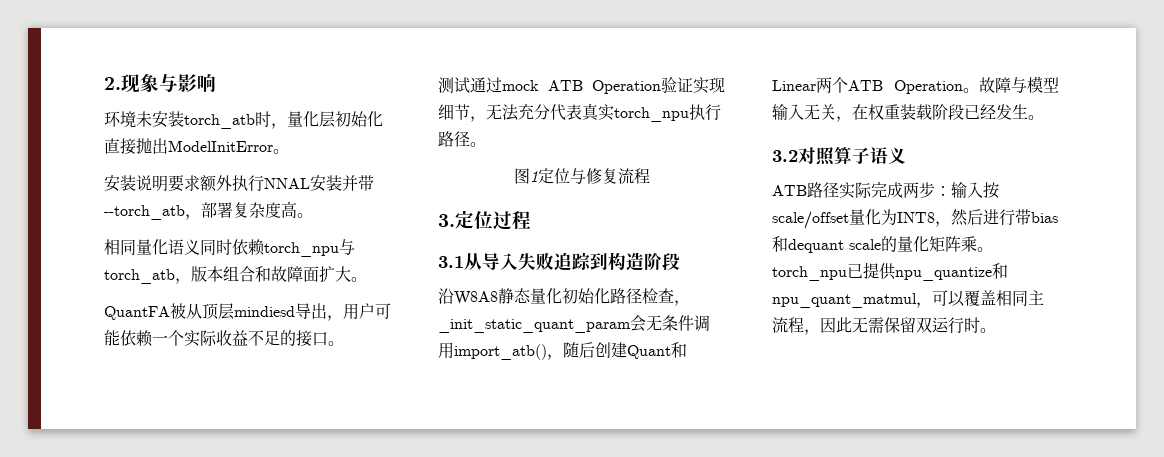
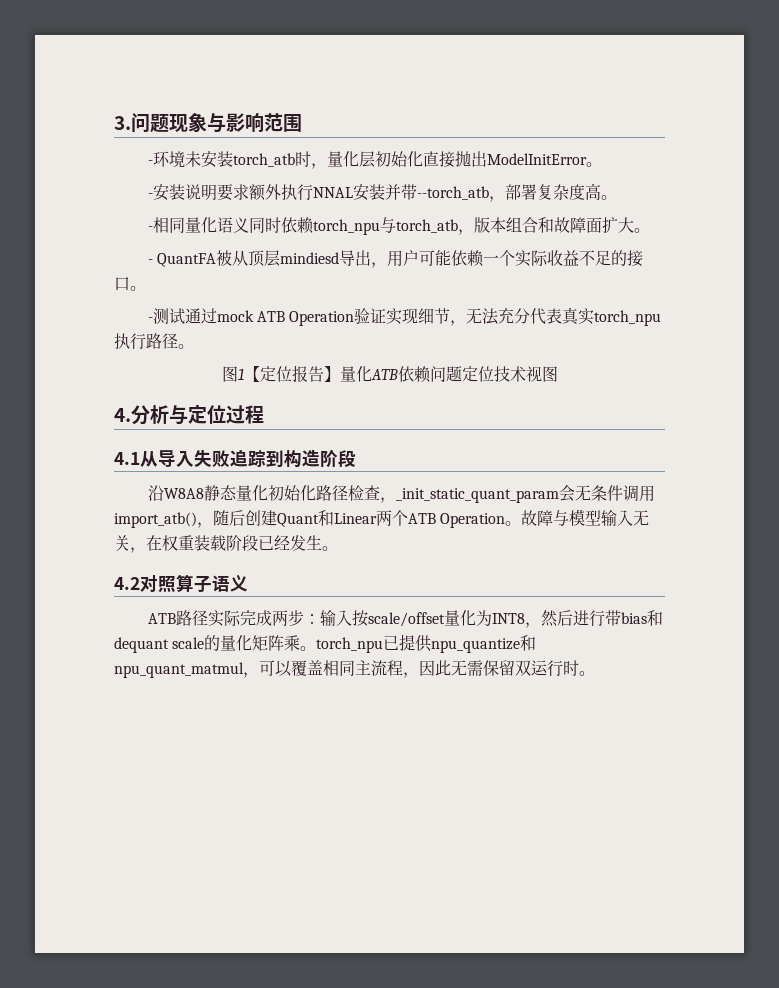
- 2.现象与影响
- 环境未安装torch_atb时，量化层初始化直接抛出ModelInitError。
+ 3.问题现象与影响范围
+ -环境未安装torch_atb时，量化层初始化直接抛出ModelInitError。
- 安装说明要求额外执行NNAL安装并带--torch_atb，部署复杂度高。
+ -安装说明要求额外执行NNAL安装并带--torch_atb，部署复杂度高。
- 相同量化语义同时依赖torch_npu与torch_atb，版本组合和故障面扩大。
+ -相同量化语义同时依赖torch_npu与torch_atb，版本组合和故障面扩大。
- QuantFA被从顶层mindiesd导出，用户可能依赖一个实际收益不足的接口。
+ - QuantFA被从顶层mindiesd导出，用户可能依赖一个实际收益不足的接口。
- 测试通过mock ATB Operation验证实现细节，无法充分代表真实torch_npu执行路径。
+ -测试通过mock ATB Operation验证实现细节，无法充分代表真实torch_npu执行路径。
- 图1定位与修复流程
- 3.定位过程
+ 图1【定位报告】量化ATB依赖问题定位技术视图
+ 4.分析与定位过程
- 3.1从导入失败追踪到构造阶段
+ 4.1从导入失败追踪到构造阶段
- 3.2对照算子语义
+ 4.2对照算子语义

